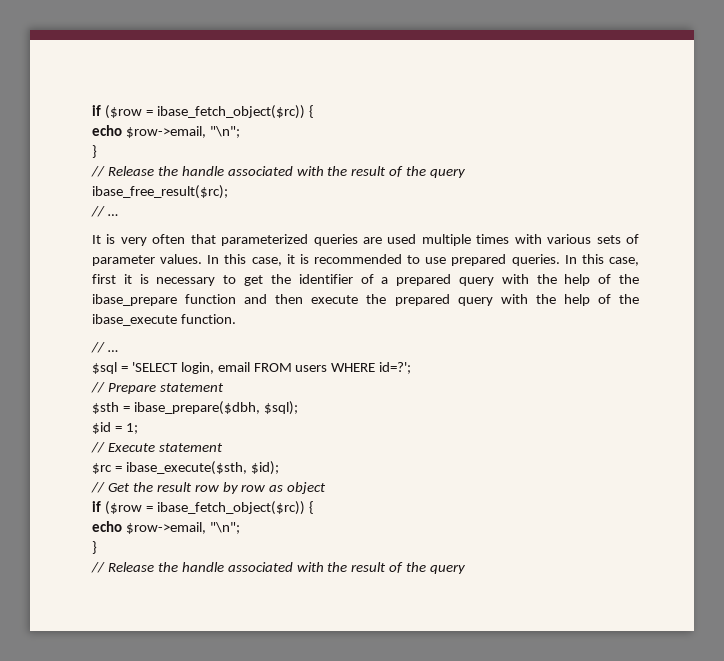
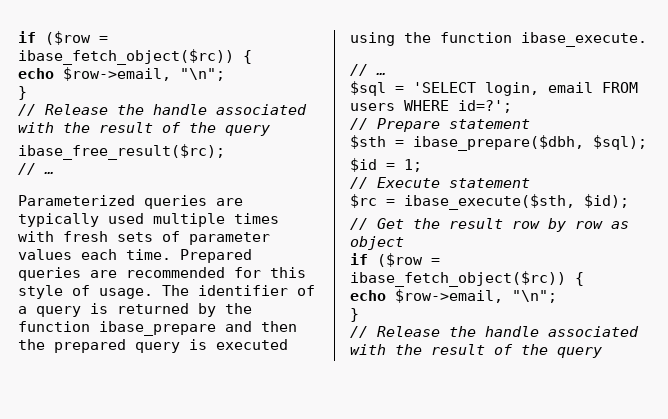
- It is very often that parameterized queries are used multiple times with various sets of parameter values. In this case, it is recommended to use prepared queries. In this case, first it is necessary to get the identifier of a prepared query with the help of the ibase_prepare function and then execute the prepared query with the help of the ibase_execute function.
+ Parameterized queries are typically used multiple times with fresh sets of parameter values each time. Prepared queries are recommended for this style of usage. The identifier of a query is returned by the function ibase_prepare and then the prepared query is executed using the function ibase_execute.

